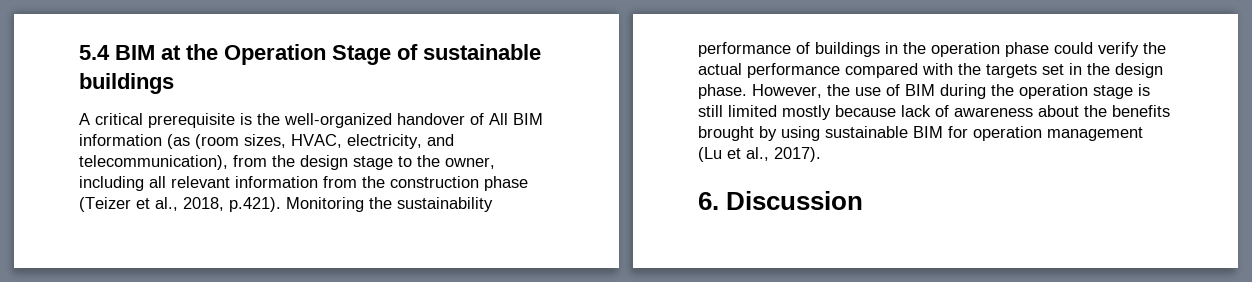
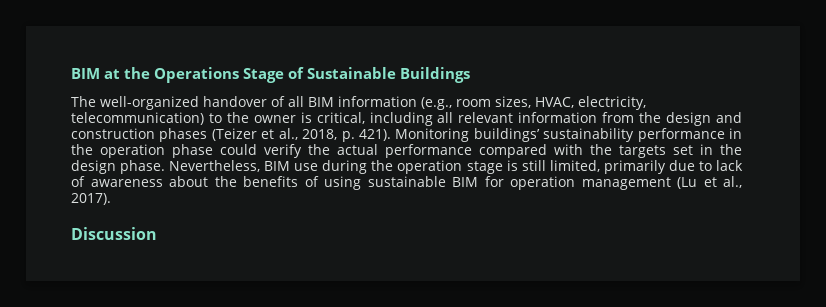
- 5.4 BIM at the Operation Stage of sustainable buildings
- A critical prerequisite is the well-organized handover of All BIM information (as (room sizes, HVAC, electricity, and telecommunication), from the design stage to the owner, including all relevant information from the construction phase (Teizer et al., 2018, p.421). Monitoring the sustainability performance of buildings in the operation phase could verify the actual performance compared with the targets set in the design phase.
+ BIM at the Operations Stage of Sustainable Buildings
+ The well-organized handover of all BIM information (e.g., room sizes, HVAC, electricity, telecommunication) to the owner is critical, including all relevant information from the design and construction phases (Teizer et al., 2018, p. 421). Monitoring buildings’ sustainability performance in the operation phase could verify the actual performance compared with the targets set in the design phase.
- However, the use of BIM during the operation stage is still limited mostly because lack of awareness about the benefits brought by using sustainable BIM for operation management (Lu et al., 2017).
+ Nevertheless, BIM use during the operation stage is still limited, primarily due to lack of awareness about the benefits of using sustainable BIM for operation management (Lu et al., 2017).
- 6. Discussion
+ Discussion

